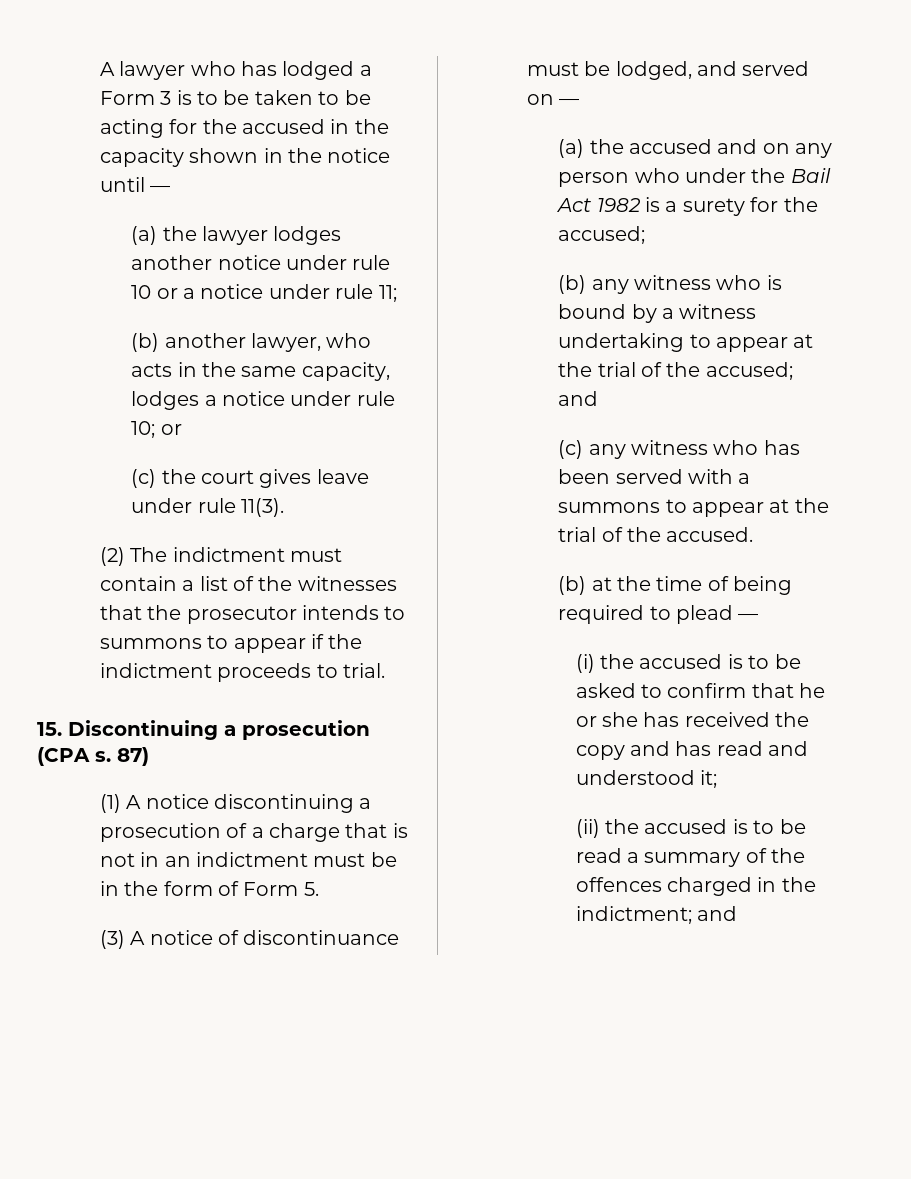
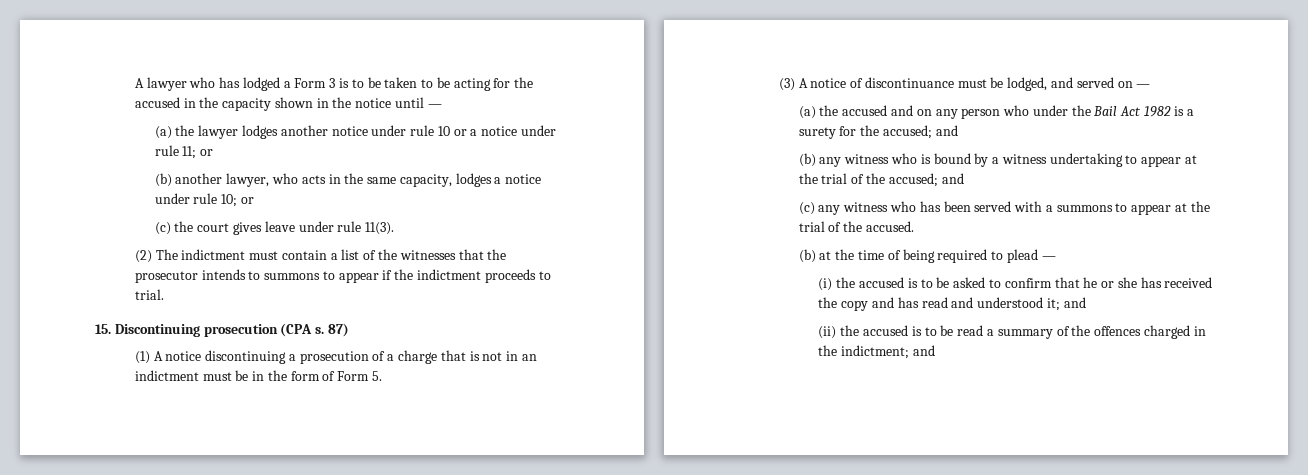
- (a) the lawyer lodges another notice under rule 10 or a notice under rule 11;
+ (a) the lawyer lodges another notice under rule 10 or a notice under rule 11; or
- 15. Discontinuing a prosecution (CPA s.
+ 15. Discontinuing prosecution (CPA s.
- (a) the accused and on any person who under the Bail Act 1982 is a surety for the accused;
+ (a) the accused and on any person who under the Bail Act 1982 is a surety for the accused; and
- (i) the accused is to be asked to confirm that he or she has received the copy and has read and understood it;
+ (i) the accused is to be asked to confirm that he or she has received the copy and has read and understood it; and

